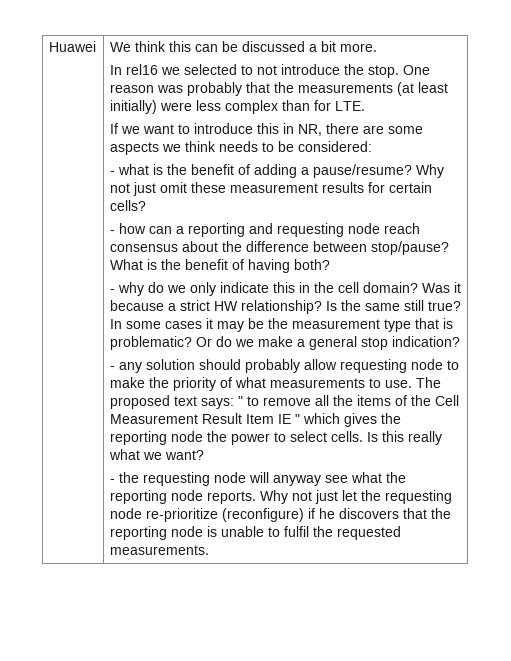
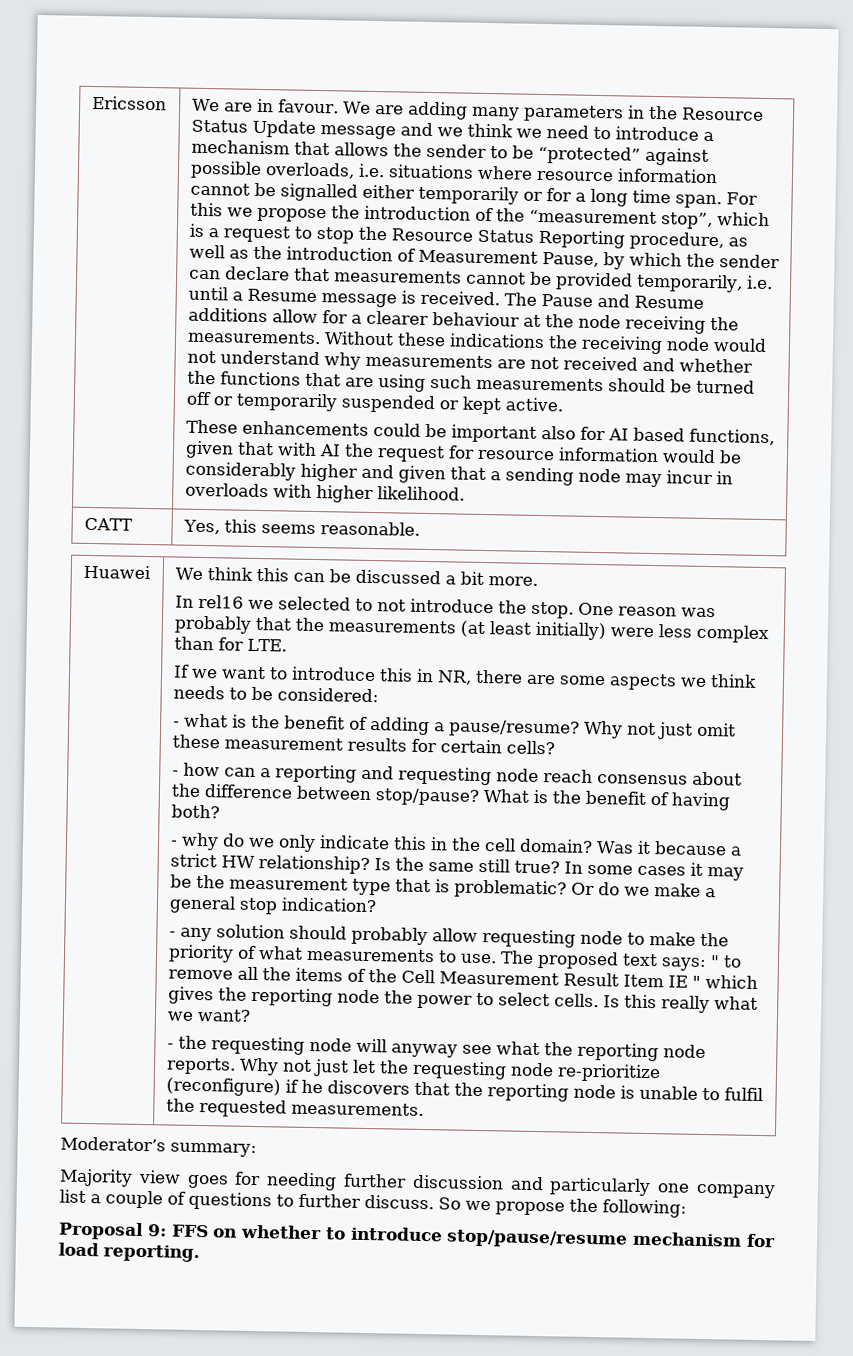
+ Ericsson | We are in favour. We are adding many parameters in the Resource Status Update message and we think we need to introduce a mechanism that allows the sender to be “protected” against possible overloads, i.e. situations where resource information cannot be signalled either temporarily or for a long time span. For this we propose the introduction of the “measurement stop”, which is a request to stop the Resource Status Reporting procedure, as well as the introduction of Measurement Pause, by which the sender can declare that measurements cannot be provided temporarily, i.e. until a Resume message is received. The Pause and Resume additions allow for a clearer behaviour at the node receiving the measurements. Without these indications the receiving node would not understand why measurements are not received and whether the functions that are using such measurements should be turned off or temporarily suspended or kept active.
+ These enhancements could be important also for AI based functions, given that with AI the request for resource information would be considerably higher and given that a sending node may incur in overloads with higher likelihood.
+ CATT | Yes, this seems reasonable.
+ Moderator’s summary:
+ Majority view goes for needing further discussion and particularly one company list a couple of questions to further discuss. So we propose the following:
+ Proposal 9: FFS on whether to introduce stop/pause/resume mechanism for load reporting.

